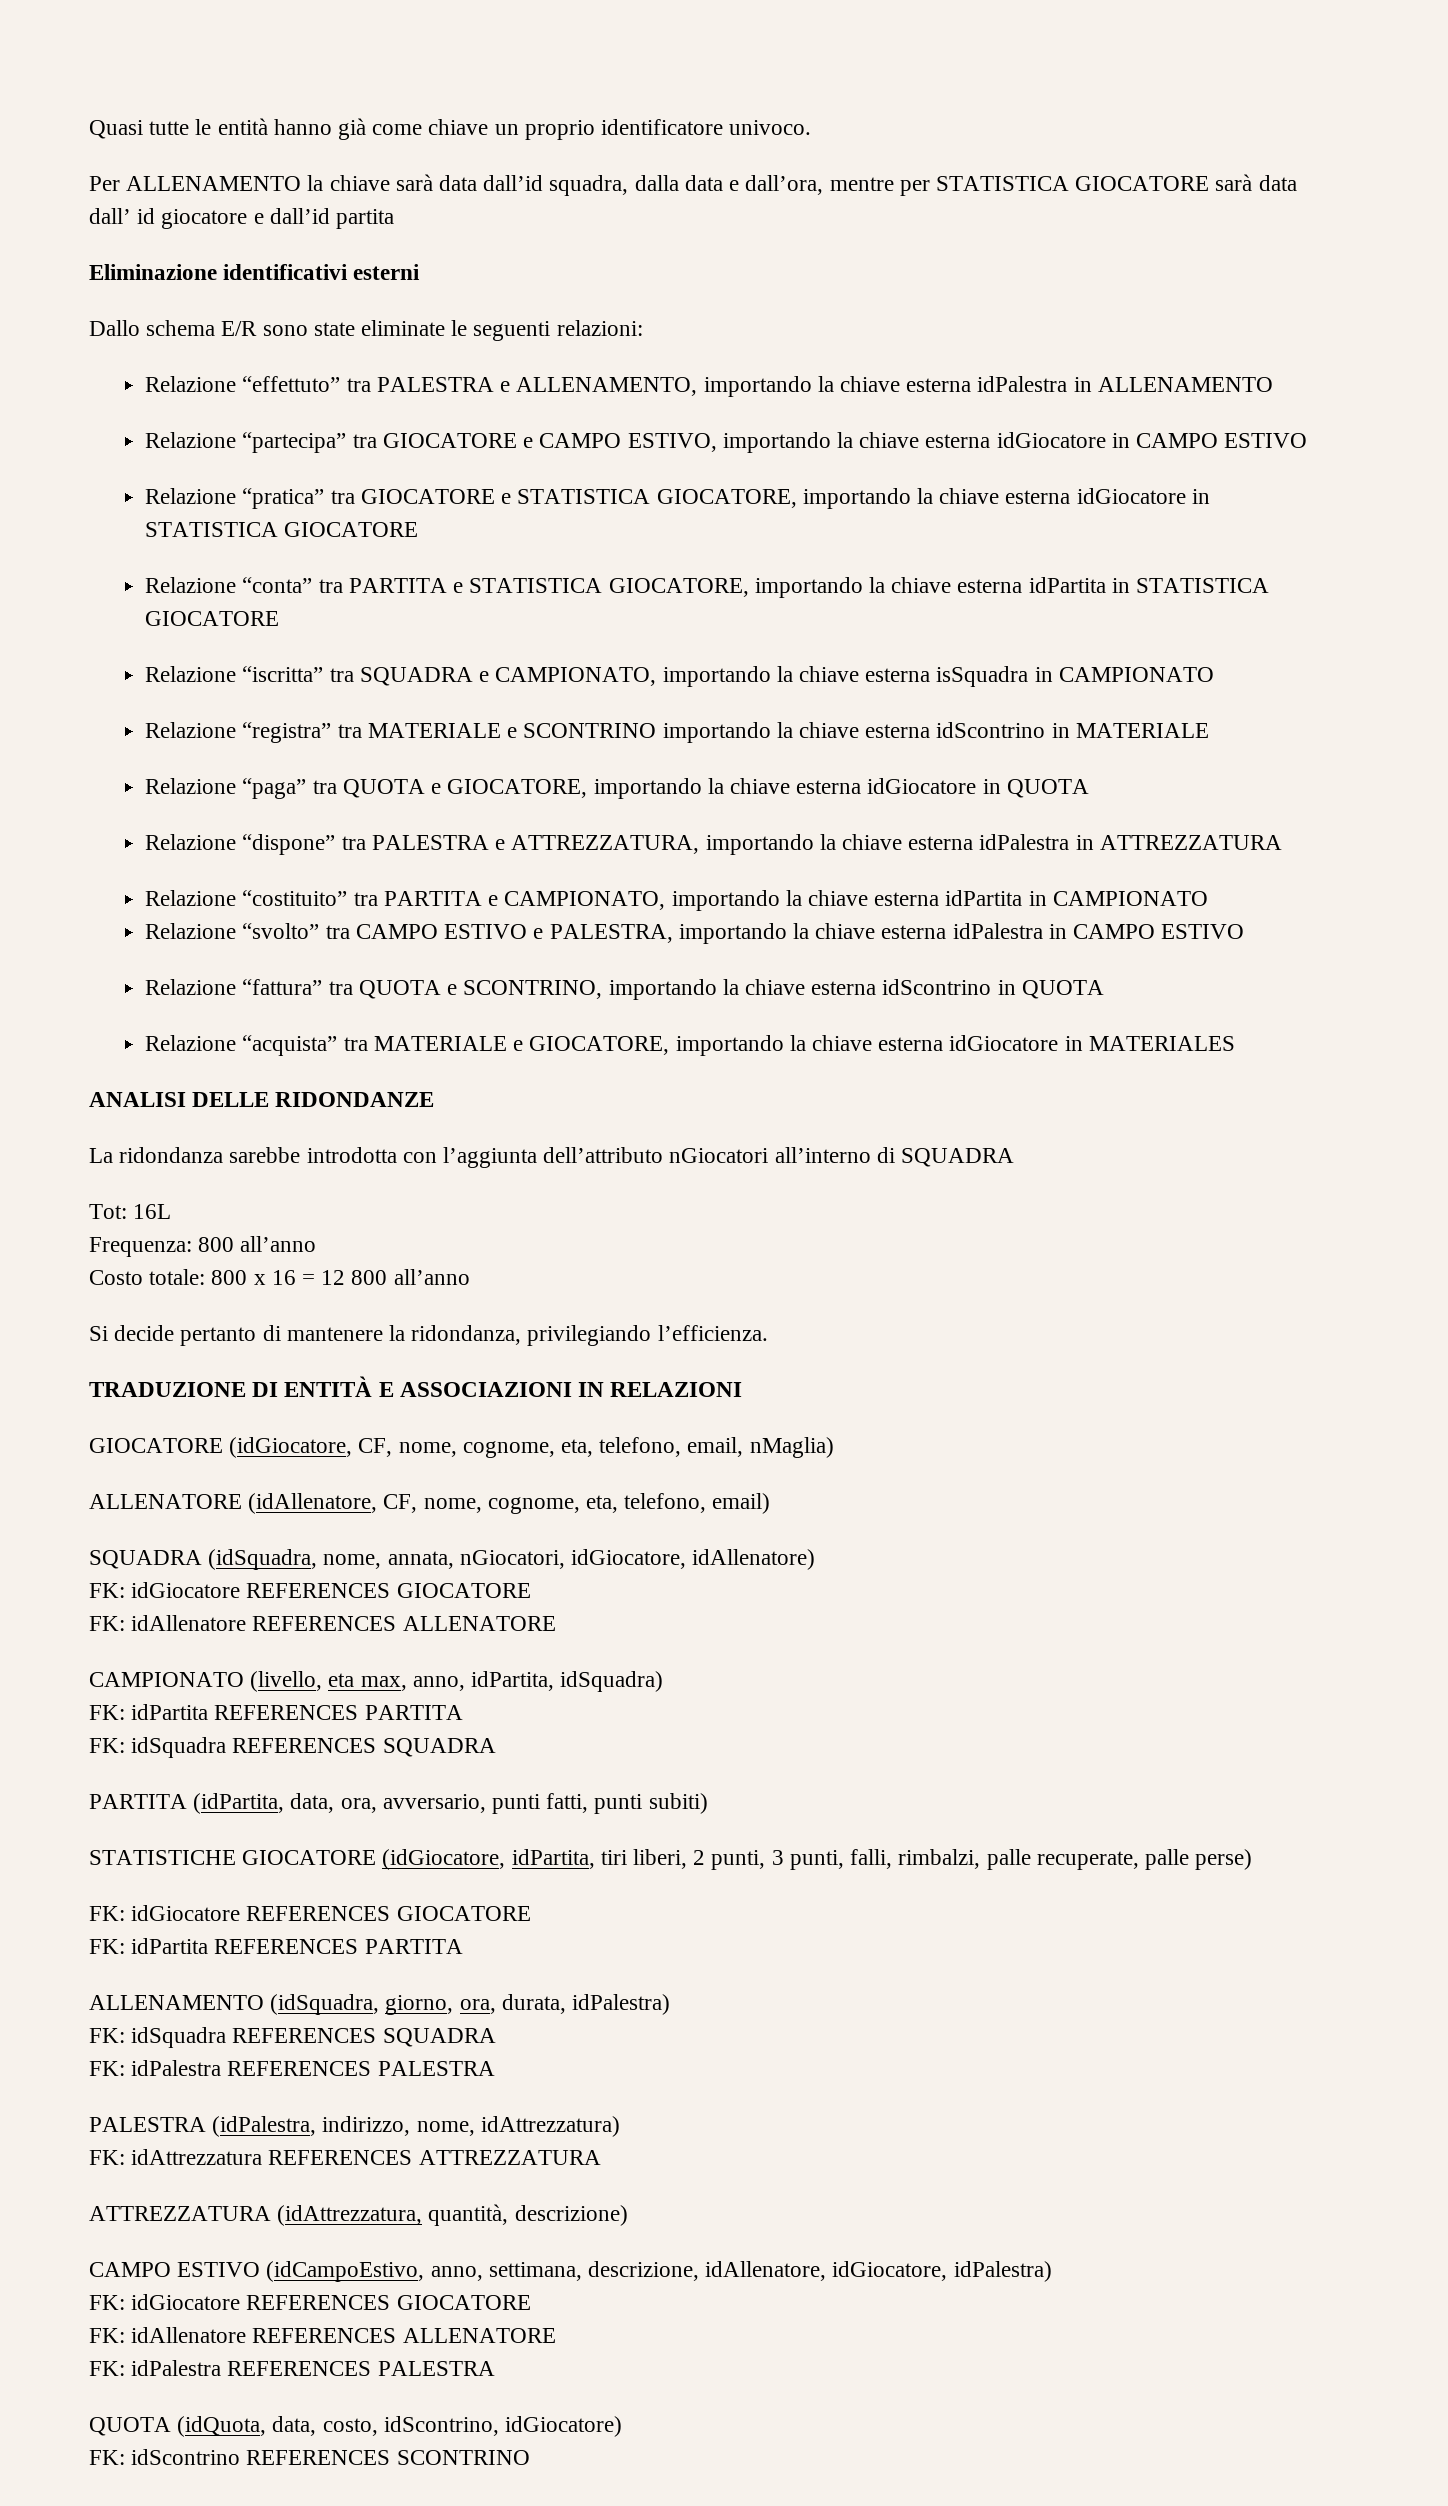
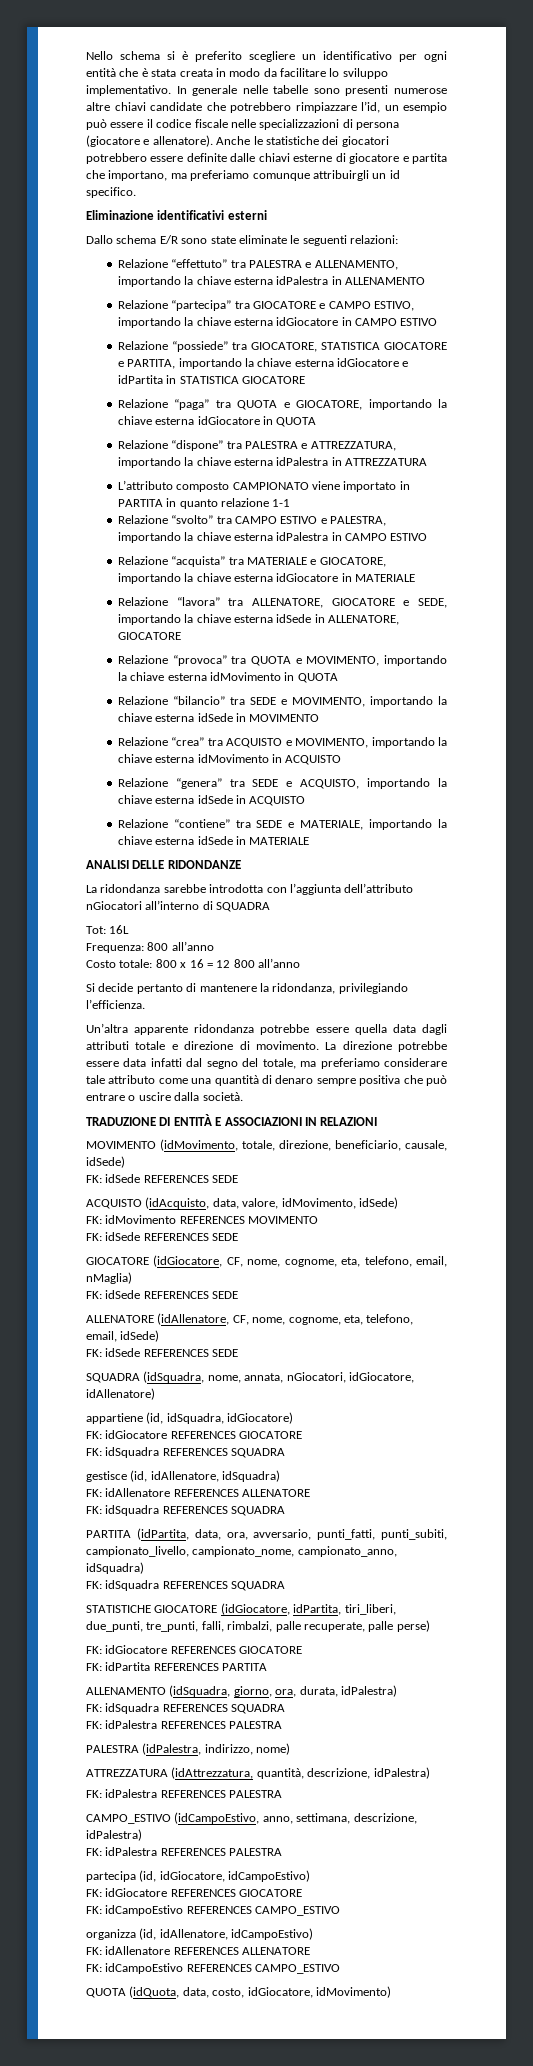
- Quasi tutte le entità hanno già come chiave un proprio identificatore univoco.
- Per ALLENAMENTO la chiave sarà data dall’id squadra, dalla data e dall’ora, mentre per STATISTICA GIOCATORE sarà data dall’ id giocatore e dall’id partita
+ Nello schema si è preferito scegliere un identificativo per ogni entità che è stata creata in modo da facilitare lo sviluppo implementativo. In generale nelle tabelle sono presenti numerose altre chiavi candidate che potrebbero rimpiazzare l’id, un esempio può essere il codice fiscale nelle specializzazioni di persona (giocatore e allenatore). Anche le statistiche dei giocatori potrebbero essere definite dalle chiavi esterne di giocatore e partita che importano, ma preferiamo comunque attribuirgli un id specifico.
- Relazione “pratica” tra GIOCATORE e STATISTICA GIOCATORE, importando la chiave esterna idGiocatore in STATISTICA GIOCATORE
- Relazione “conta” tra PARTITA e STATISTICA GIOCATORE, importando la chiave esterna idPartita in STATISTICA GIOCATORE
- Relazione “iscritta” tra SQUADRA e CAMPIONATO, importando la chiave esterna isSquadra in CAMPIONATO
- Relazione “registra” tra MATERIALE e SCONTRINO importando la chiave esterna idScontrino in MATERIALE
+ Relazione “possiede” tra GIOCATORE, STATISTICA GIOCATORE e PARTITA, importando la chiave esterna idGiocatore e idPartita in STATISTICA GIOCATORE
- Relazione “costituito” tra PARTITA e CAMPIONATO, importando la chiave esterna idPartita in CAMPIONATO
+ L’attributo composto CAMPIONATO viene importato in PARTITA in quanto relazione 1-1
- Relazione “fattura” tra QUOTA e SCONTRINO, importando la chiave esterna idScontrino in QUOTA
- Relazione “acquista” tra MATERIALE e GIOCATORE, importando la chiave esterna idGiocatore in MATERIALES
+ Relazione “acquista” tra MATERIALE e GIOCATORE, importando la chiave esterna idGiocatore in MATERIALE
+ Relazione “lavora” tra ALLENATORE, GIOCATORE e SEDE, importando la chiave esterna idSede in ALLENATORE, GIOCATORE
+ Relazione “provoca” tra QUOTA e MOVIMENTO, importando la chiave esterna idMovimento in QUOTA
+ Relazione “bilancio” tra SEDE e MOVIMENTO, importando la chiave esterna idSede in MOVIMENTO
+ Relazione “crea” tra ACQUISTO e MOVIMENTO, importando la chiave esterna idMovimento in ACQUISTO
+ Relazione “genera” tra SEDE e ACQUISTO, importando la chiave esterna idSede in ACQUISTO
+ Relazione “contiene” tra SEDE e MATERIALE, importando la chiave esterna idSede in MATERIALE
+ Un’altra apparente ridondanza potrebbe essere quella data dagli attributi totale e direzione di movimento. La direzione potrebbe essere data infatti dal segno del totale, ma preferiamo considerare tale attributo come una quantità di denaro sempre positiva che può entrare o uscire dalla società.
+ MOVIMENTO (idMovimento, totale, direzione, beneficiario, causale, idSede)
+ FK: idSede REFERENCES SEDE
+ ACQUISTO (idAcquisto, data, valore, idMovimento, idSede)
+ FK: idMovimento REFERENCES MOVIMENTO
+ FK: idSede REFERENCES SEDE
  GIOCATORE (idGiocatore, CF, nome, cognome, eta, telefono, email, nMaglia)
+ FK: idSede REFERENCES SEDE
- ALLENATORE (idAllenatore, CF, nome, cognome, eta, telefono, email)
+ ALLENATORE (idAllenatore, CF, nome, cognome, eta, telefono, email, idSede)
+ FK: idSede REFERENCES SEDE
  SQUADRA (idSquadra, nome, annata, nGiocatori, idGiocatore, idAllenatore)
+ appartiene (id, idSquadra, idGiocatore)
  FK: idGiocatore REFERENCES GIOCATORE
+ FK: idSquadra REFERENCES SQUADRA
+ gestisce (id, idAllenatore, idSquadra)
  FK: idAllenatore REFERENCES ALLENATORE
- CAMPIONATO (livello, eta max, anno, idPartita, idSquadra)
- FK: idPartita REFERENCES PARTITA
- PARTITA (idPartita, data, ora, avversario, punti fatti, punti subiti)
- STATISTICHE GIOCATORE (idGiocatore, idPartita, tiri liberi, 2 punti, 3 punti, falli, rimbalzi, palle recuperate, palle perse)
+ PARTITA (idPartita, data, ora, avversario, punti_fatti, punti_subiti, campionato_livello, campionato_nome, campionato_anno, idSquadra)
+ FK: idSquadra REFERENCES SQUADRA
+ STATISTICHE GIOCATORE (idGiocatore, idPartita, tiri_liberi, due_punti, tre_punti, falli, rimbalzi, palle recuperate, palle perse)
- PALESTRA (idPalestra, indirizzo, nome, idAttrezzatura)
- FK: idAttrezzatura REFERENCES ATTREZZATURA
- ATTREZZATURA (idAttrezzatura, quantità, descrizione)
- CAMPO ESTIVO (idCampoEstivo, anno, settimana, descrizione, idAllenatore, idGiocatore, idPalestra)
+ PALESTRA (idPalestra, indirizzo, nome)
+ ATTREZZATURA (idAttrezzatura, quantità, descrizione, idPalestra)
+ FK: idPalestra REFERENCES PALESTRA
+ CAMPO_ESTIVO (idCampoEstivo, anno, settimana, descrizione, idPalestra)
+ FK: idPalestra REFERENCES PALESTRA
+ partecipa (id, idGiocatore, idCampoEstivo)
  FK: idGiocatore REFERENCES GIOCATORE
+ FK: idCampoEstivo REFERENCES CAMPO_ESTIVO
+ organizza (id, idAllenatore, idCampoEstivo)
  FK: idAllenatore REFERENCES ALLENATORE
- FK: idPalestra REFERENCES PALESTRA
+ FK: idCampoEstivo REFERENCES CAMPO_ESTIVO
- QUOTA (idQuota, data, costo, idScontrino, idGiocatore)
- FK: idScontrino REFERENCES SCONTRINO
+ QUOTA (idQuota, data, costo, idGiocatore, idMovimento)

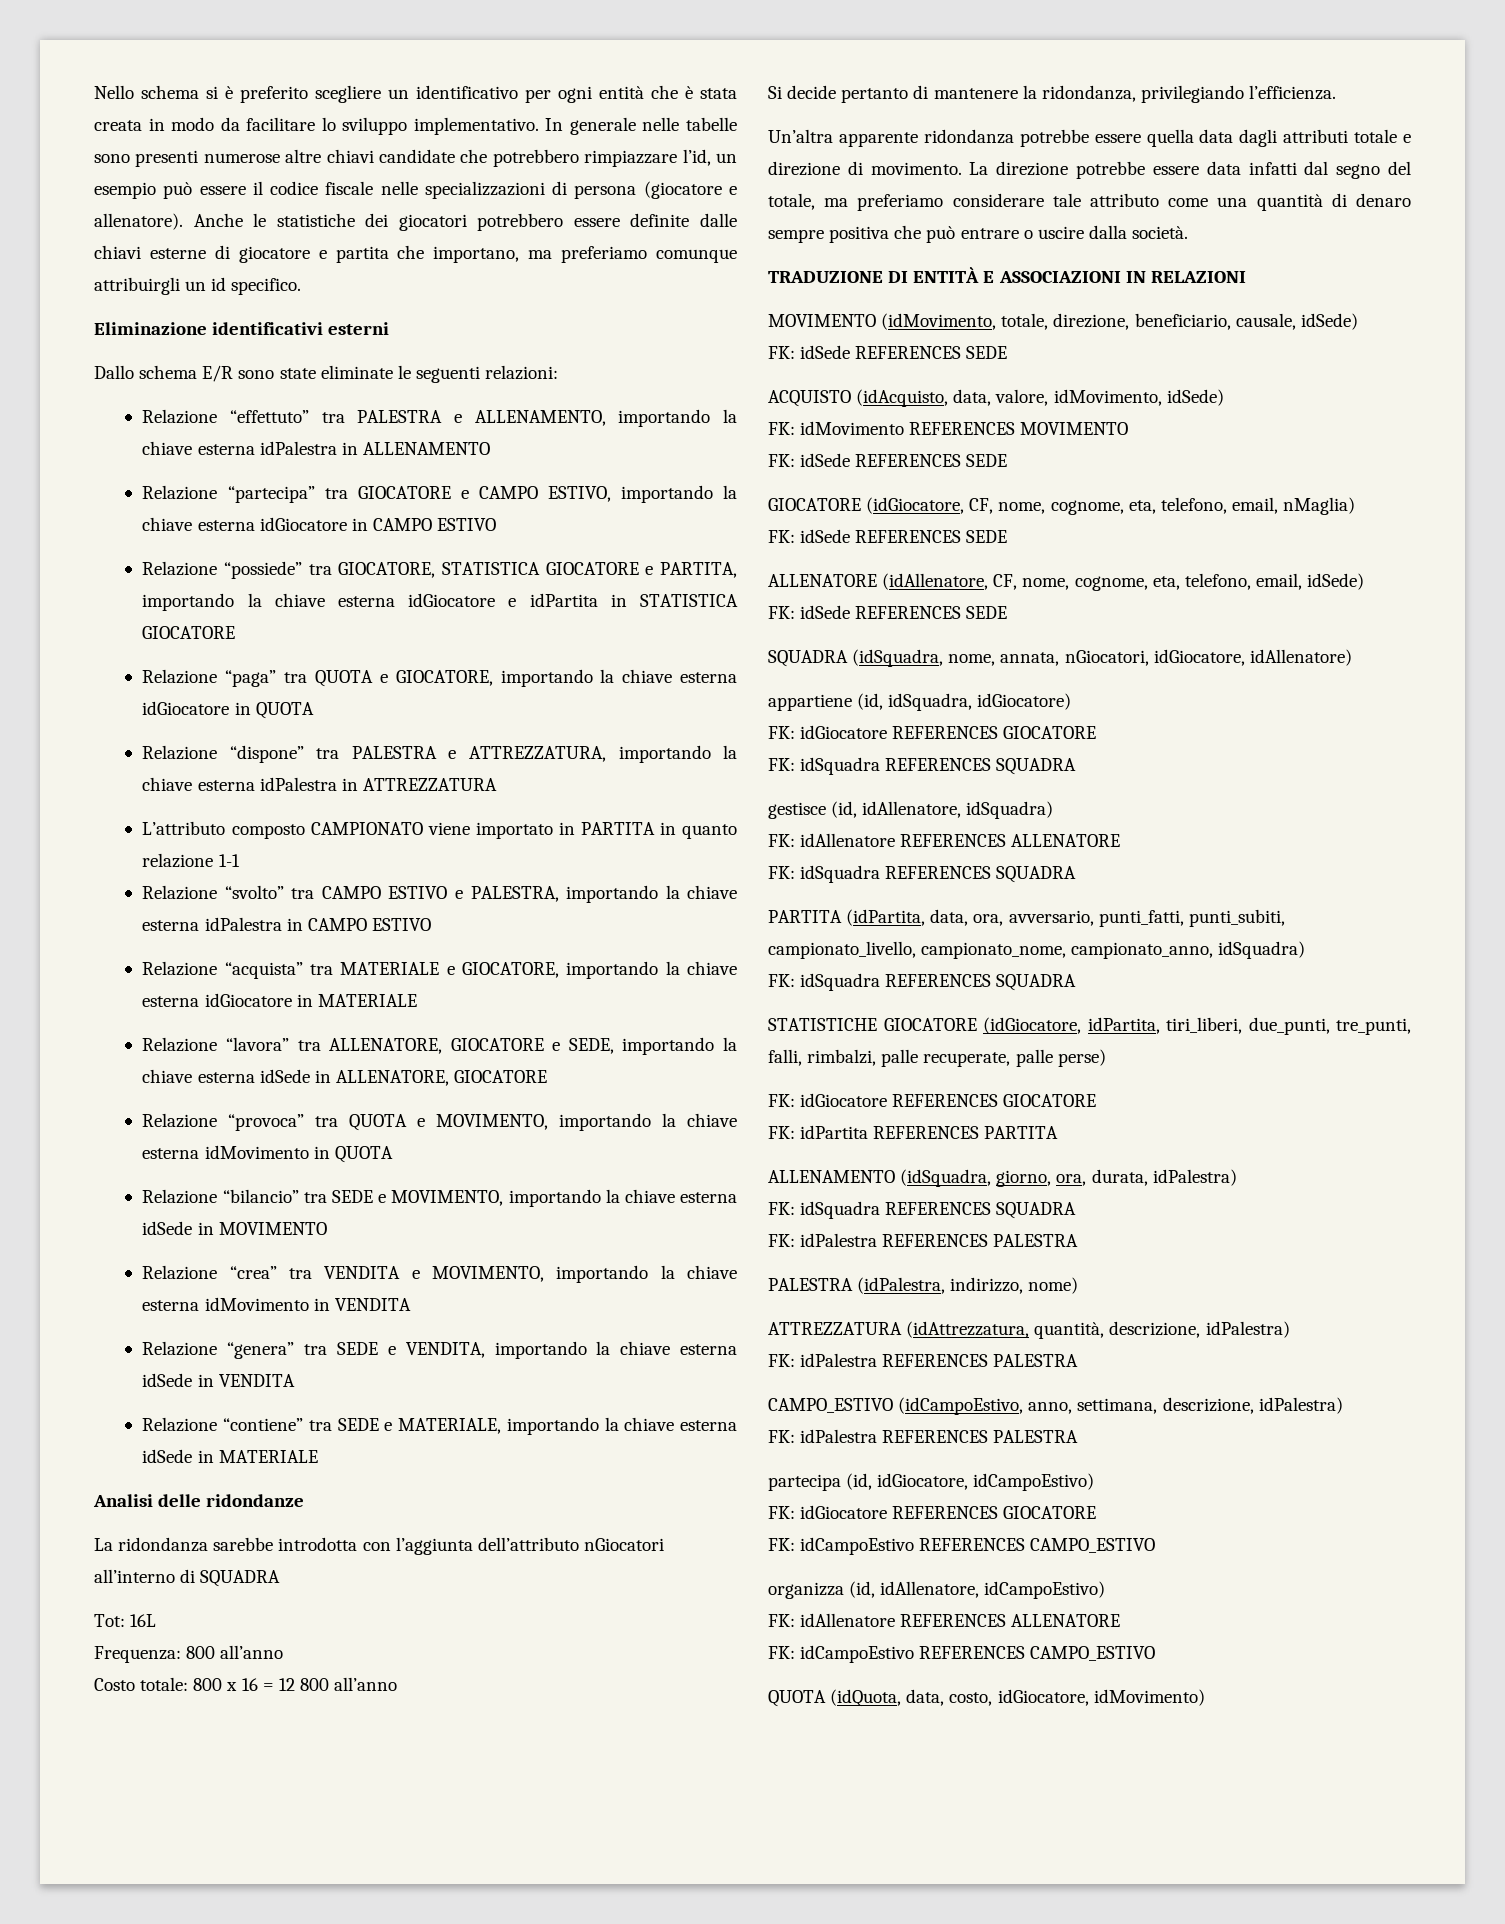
- Relazione “crea” tra ACQUISTO e MOVIMENTO, importando la chiave esterna idMovimento in ACQUISTO
+ Relazione “crea” tra VENDITA e MOVIMENTO, importando la chiave esterna idMovimento in VENDITA
- Relazione “genera” tra SEDE e ACQUISTO, importando la chiave esterna idSede in ACQUISTO
+ Relazione “genera” tra SEDE e VENDITA, importando la chiave esterna idSede in VENDITA
- ANALISI DELLE RIDONDANZE
+ Analisi delle ridondanze

